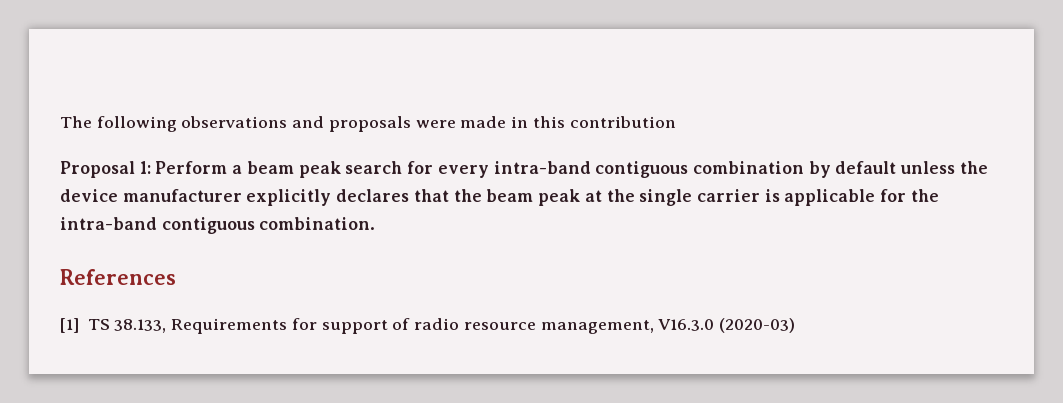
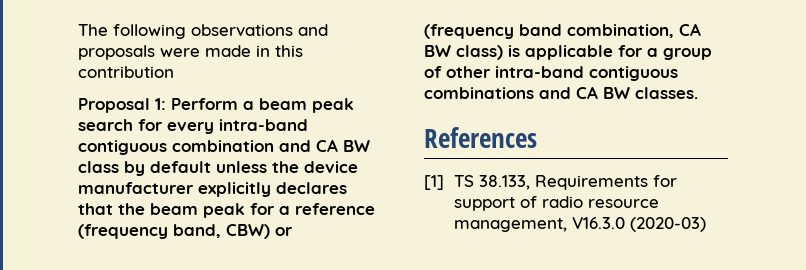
- Proposal 1: Perform a beam peak search for every intra-band contiguous combination by default unless the device manufacturer explicitly declares that the beam peak at the single carrier is applicable for the intra-band contiguous combination.
+ Proposal 1: Perform a beam peak search for every intra-band contiguous combination and CA BW class by default unless the device manufacturer explicitly declares that the beam peak for a reference (frequency band, CBW) or (frequency band combination, CA BW class) is applicable for a group of other intra-band contiguous combinations and CA BW classes.

